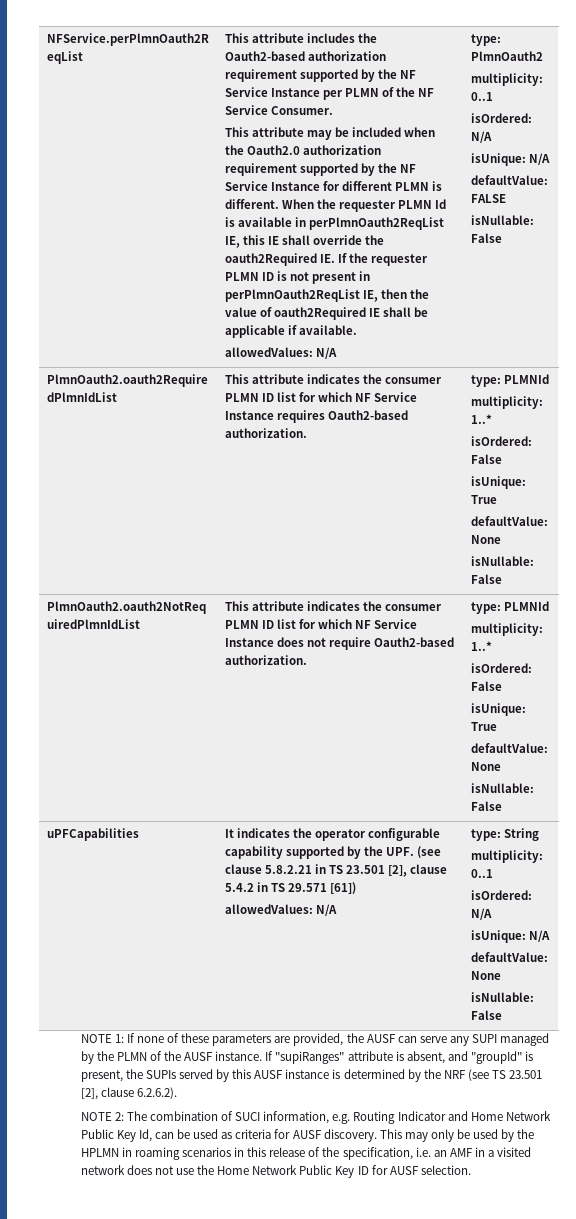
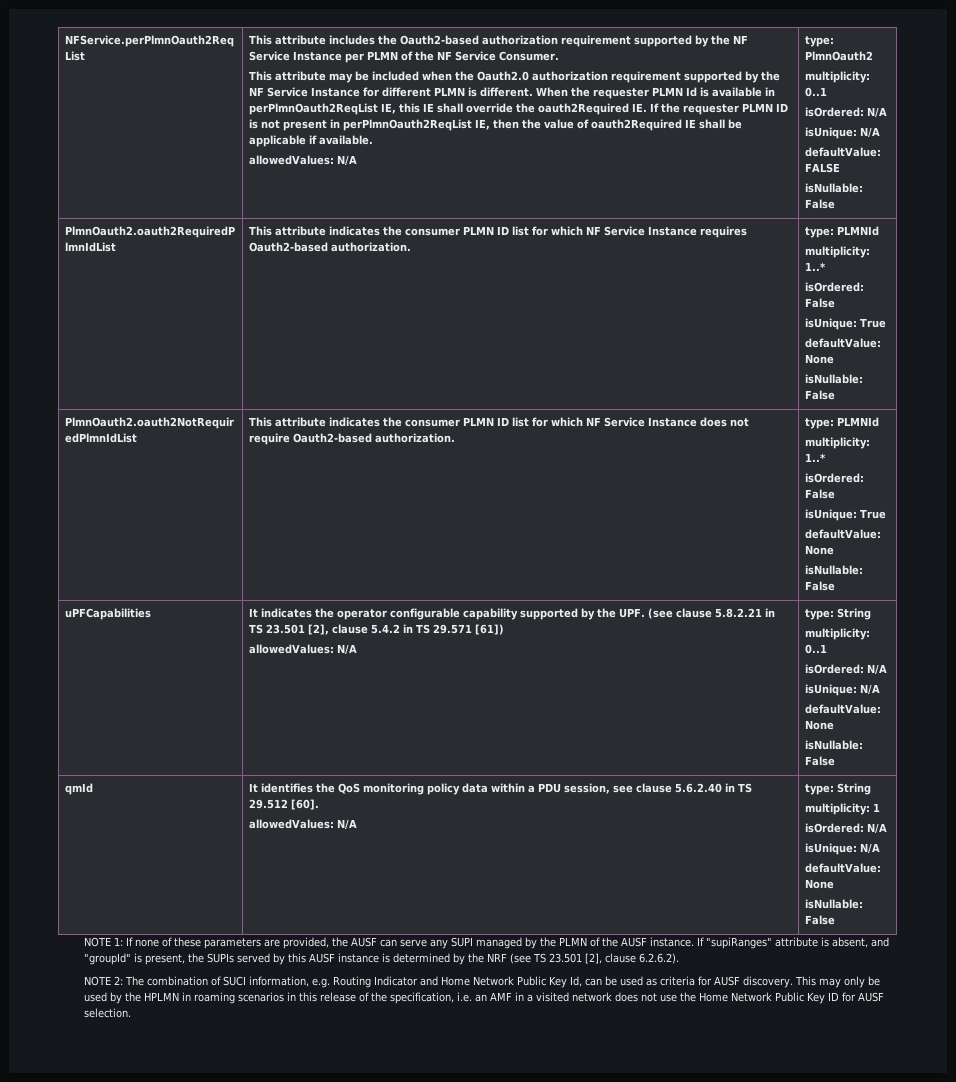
+ qmId | It identifies the QoS monitoring policy data within a PDU session, see clause 5.6.2.40 in TS 29.512 [60].
+ allowedValues: N/A | type: String
+ multiplicity: 1
+ isOrdered: N/A
+ isUnique: N/A
+ defaultValue: None
+ isNullable: False

